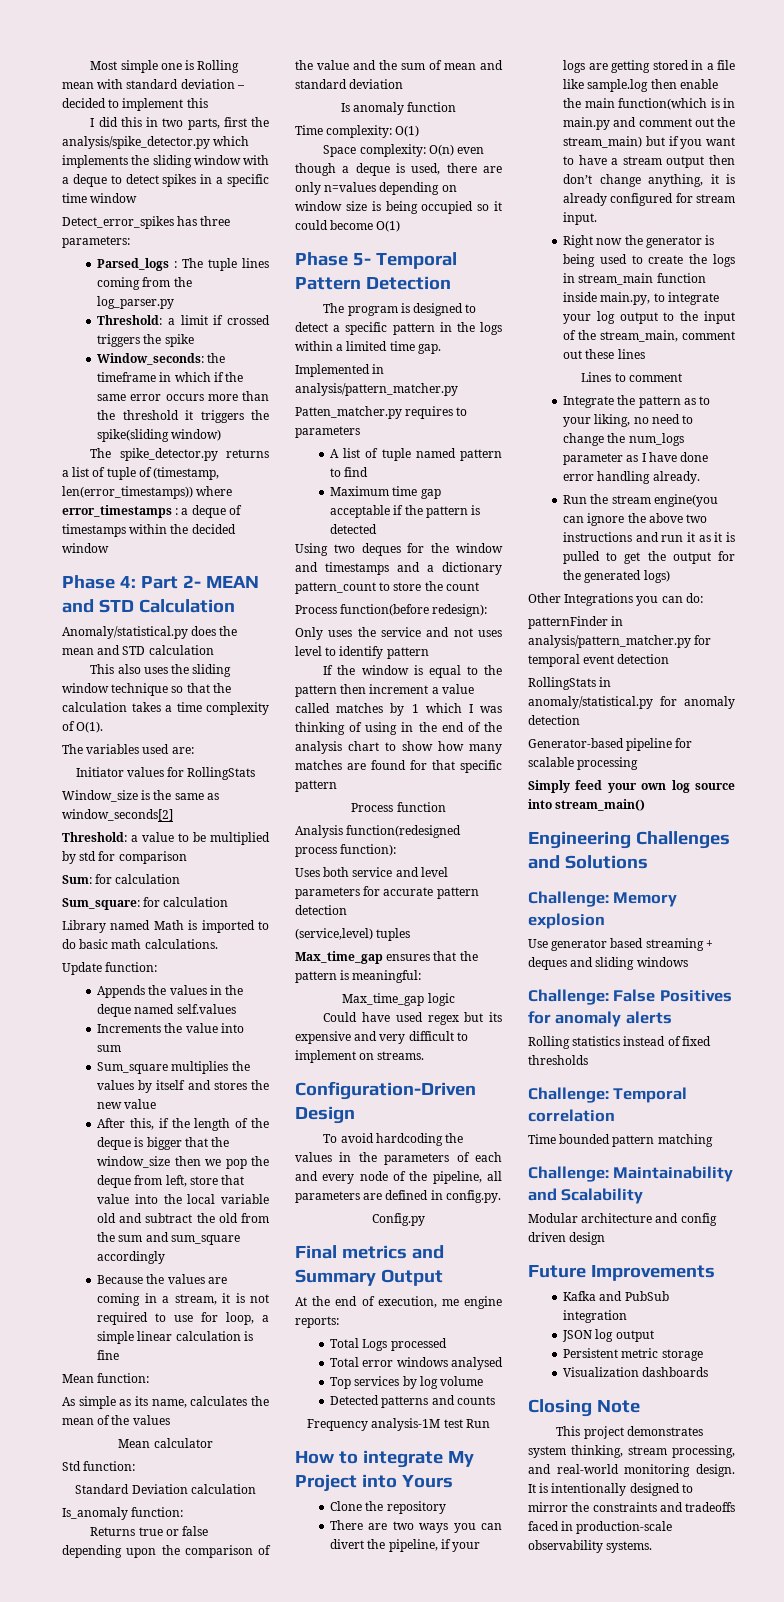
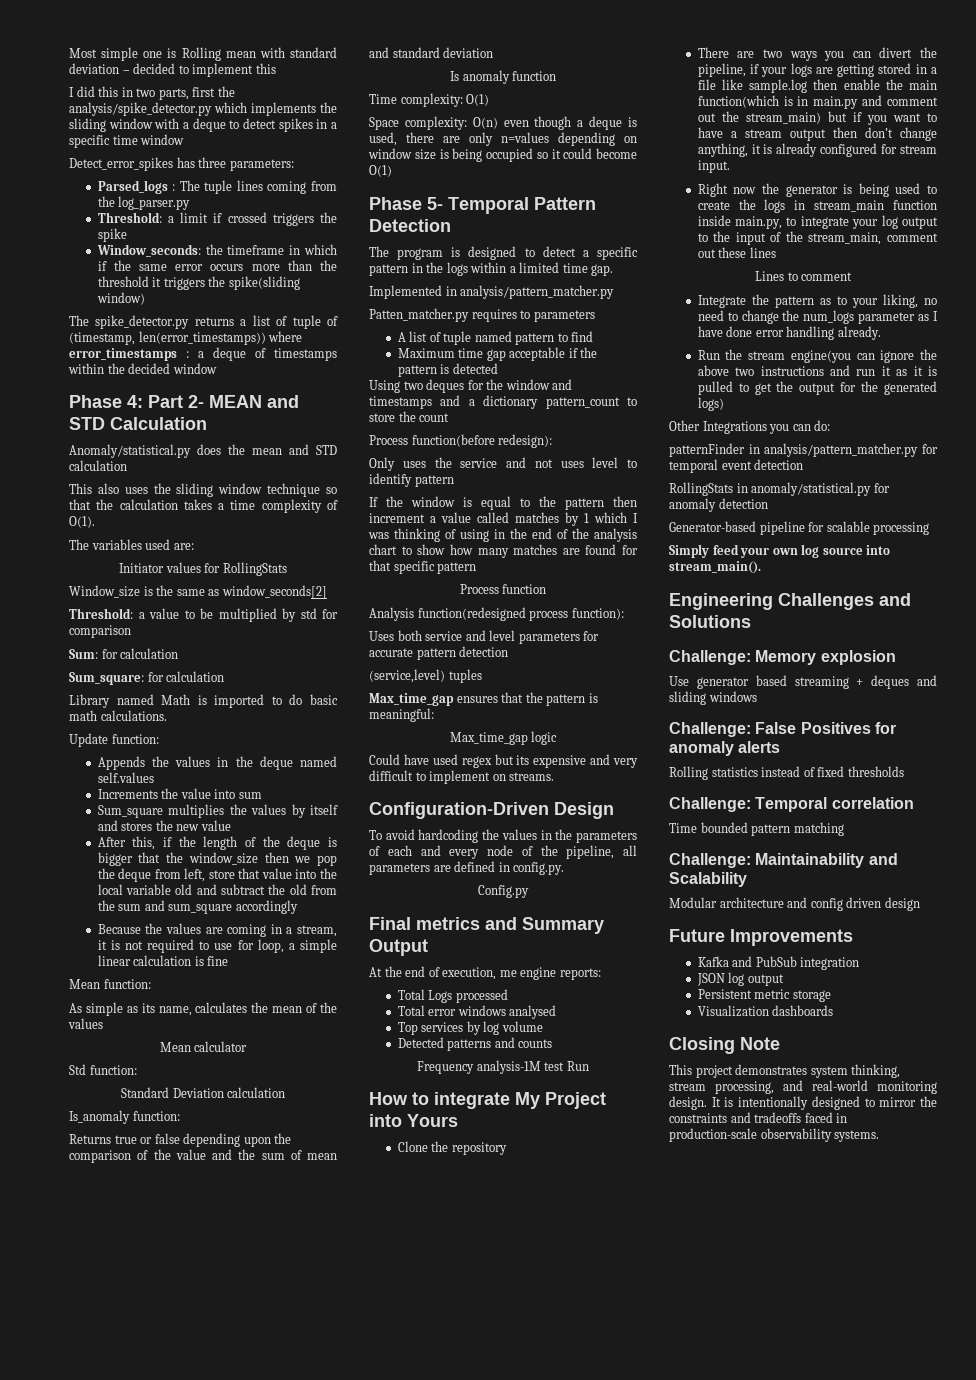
- Simply feed your own log source into stream_main()
+ Simply feed your own log source into stream_main().

